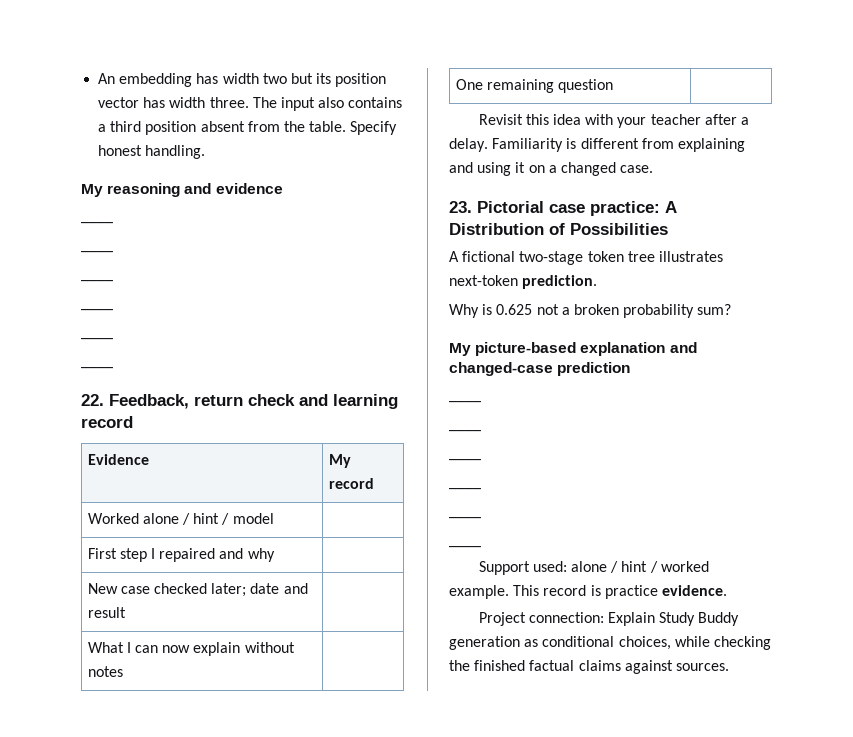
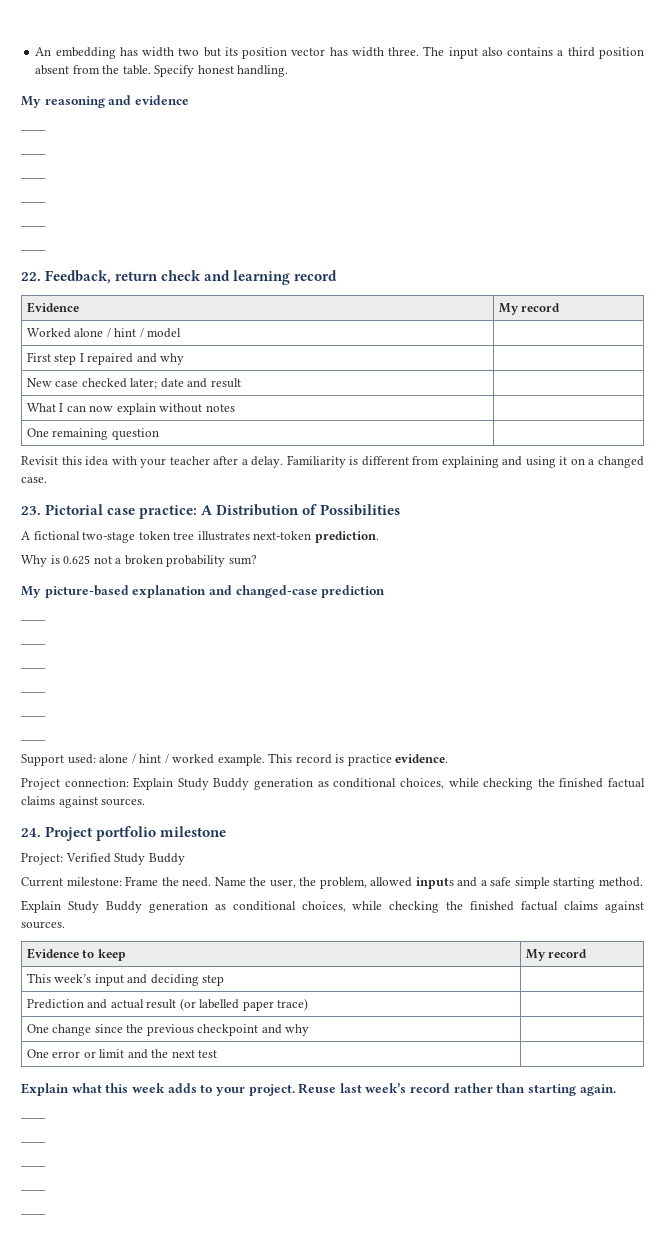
+ 24. Project portfolio milestone
+ Project: Verified Study Buddy
+ Current milestone: Frame the need. Name the user, the problem, allowed inputs and a safe simple starting method.
+ Explain Study Buddy generation as conditional choices, while checking the finished factual claims against sources.
+ Evidence to keep | My record
+ This week’s input and deciding step |
+ Prediction and actual result (or labelled paper trace) |
+ One change since the previous checkpoint and why |
+ One error or limit and the next test |
+ Explain what this week adds to your project. Reuse last week’s record rather than starting again.
+ ____
+ ____
+ ____
+ ____
+ ____

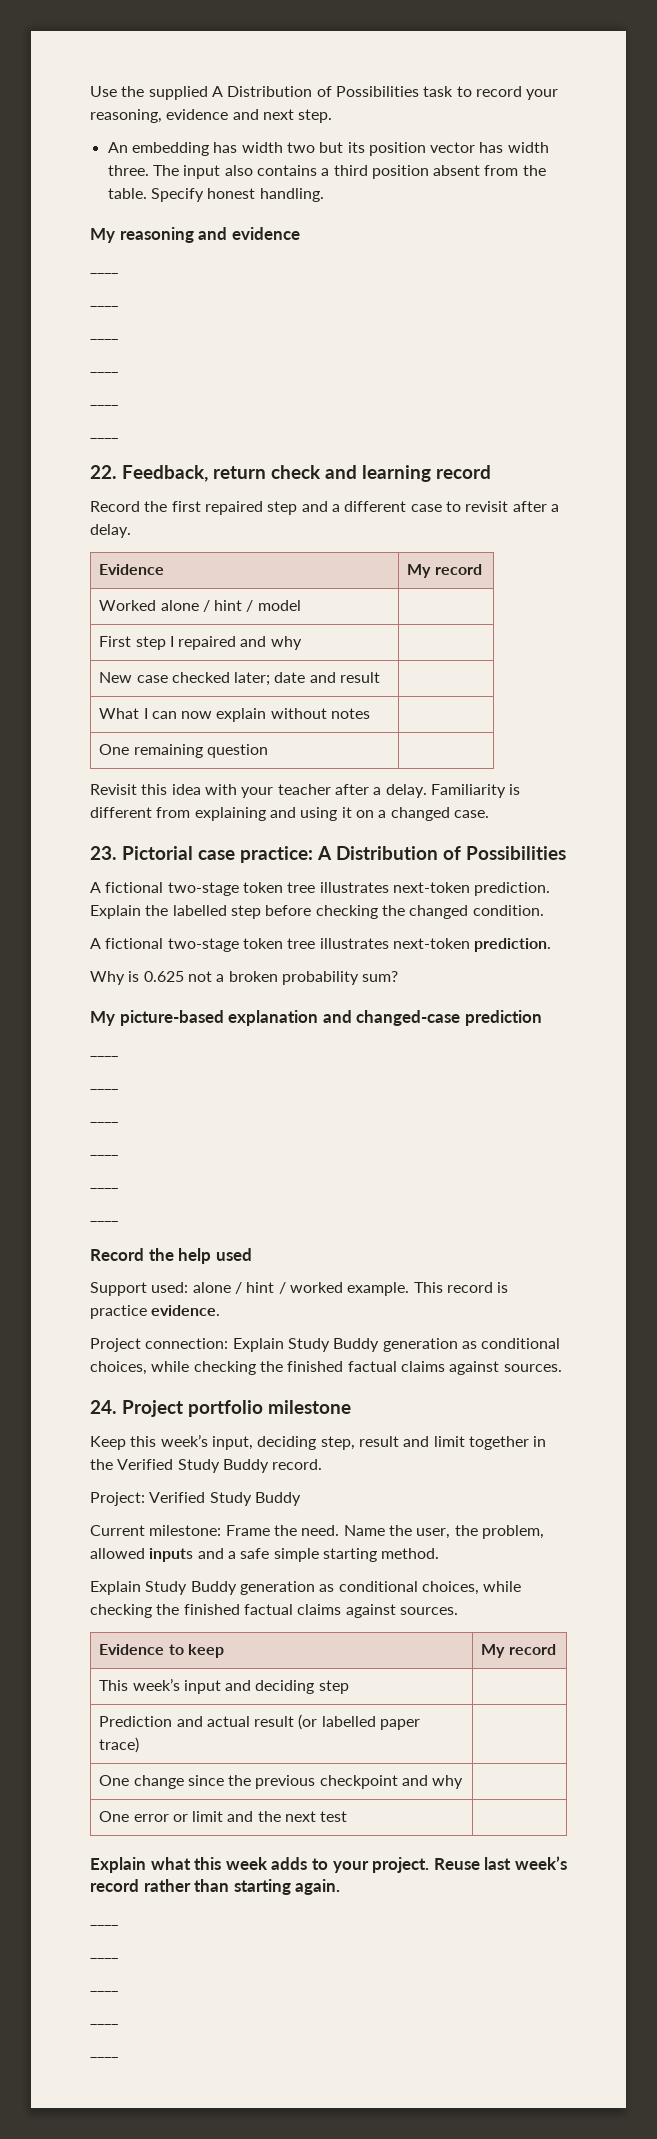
+ Use the supplied A Distribution of Possibilities task to record your reasoning, evidence and next step.
+ Record the first repaired step and a different case to revisit after a delay.
+ A fictional two-stage token tree illustrates next-token prediction. Explain the labelled step before checking the changed condition.
+ Record the help used
+ Keep this week’s input, deciding step, result and limit together in the Verified Study Buddy record.

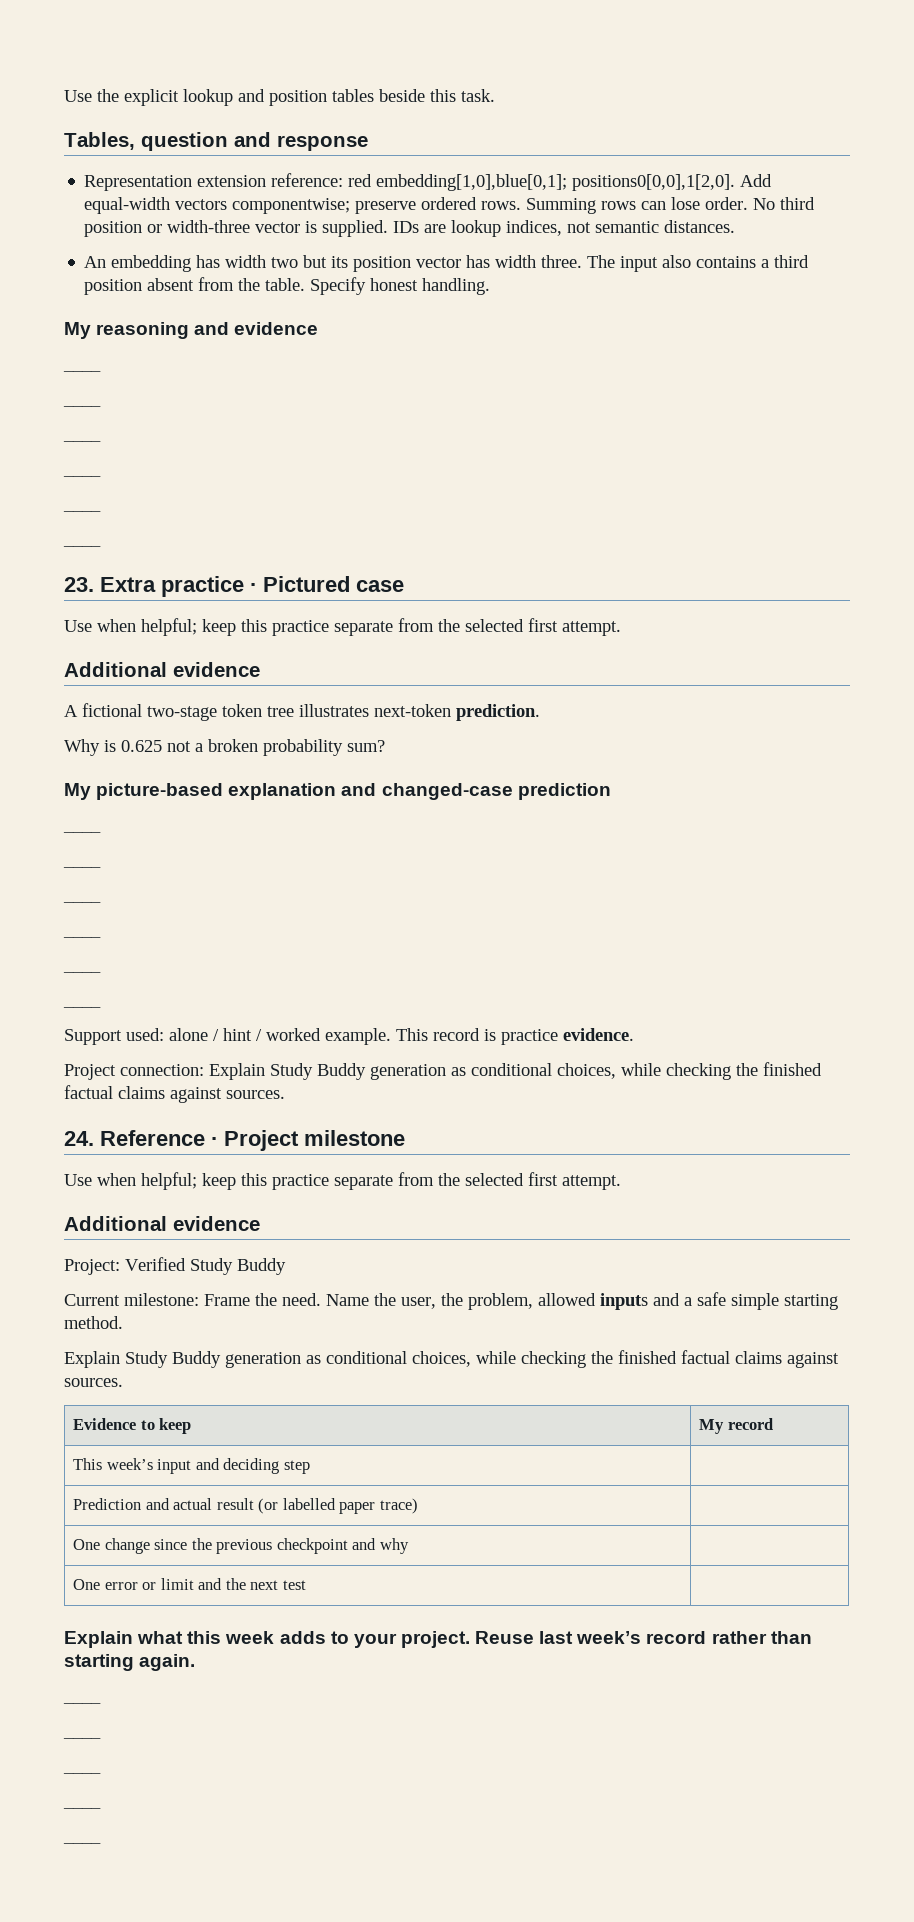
- Use the supplied A Distribution of Possibilities task to record your reasoning, evidence and next step.
+ Use the explicit lookup and position tables beside this task.
+ Tables, question and response
+ Representation extension reference: red embedding[1,0],blue[0,1]; positions0[0,0],1[2,0]. Add equal-width vectors componentwise; preserve ordered rows. Summing rows can lose order. No third position or width-three vector is supplied. IDs are lookup indices, not semantic distances.
- 22. Feedback, return check and learning record
- Record the first repaired step and a different case to revisit after a delay.
- Evidence | My record
- Worked alone / hint / model |
- First step I repaired and why |
- New case checked later; date and result |
- What I can now explain without notes |
- One remaining question |
- Revisit this idea with your teacher after a delay. Familiarity is different from explaining and using it on a changed case.
- 23. Pictorial case practice: A Distribution of Possibilities
- A fictional two-stage token tree illustrates next-token prediction. Explain the labelled step before checking the changed condition.
+ 23. Extra practice · Pictured case
+ Use when helpful; keep this practice separate from the selected first attempt.
+ Additional evidence
- Record the help used
- 24. Project portfolio milestone
- Keep this week’s input, deciding step, result and limit together in the Verified Study Buddy record.
+ 24. Reference · Project milestone
+ Use when helpful; keep this practice separate from the selected first attempt.
+ Additional evidence

